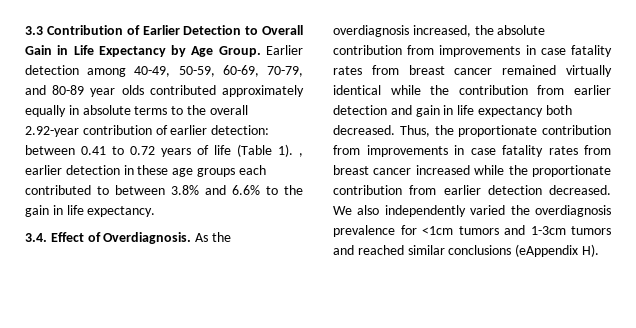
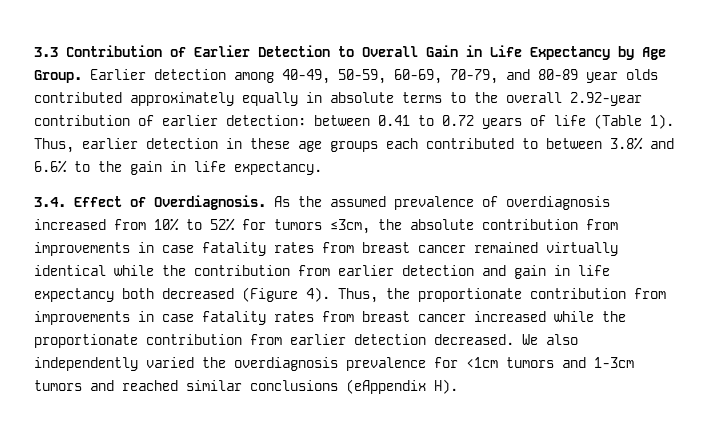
- Earlier detection among 40-49, 50-59, 60-69, 70-79, and 80-89 year olds contributed approximately equally in absolute terms to the overall 2.92-year contribution of earlier detection: between 0.41 to 0.72 years of life (Table 1). , earlier detection in these age groups each contributed to between 3.8% and 6.6% to the gain in life expectancy.
+ Earlier detection among 40-49, 50-59, 60-69, 70-79, and 80-89 year olds contributed approximately equally in absolute terms to the overall 2.92-year contribution of earlier detection: between 0.41 to 0.72 years of life (Table 1). Thus, earlier detection in these age groups each contributed to between 3.8% and 6.6% to the gain in life expectancy.
- As the overdiagnosis increased, the absolute contribution from improvements in case fatality rates from breast cancer remained virtually identical while the contribution from earlier detection and gain in life expectancy both decreased.
+ As the assumed prevalence of overdiagnosis increased from 10% to 52% for tumors ≤3cm, the absolute contribution from improvements in case fatality rates from breast cancer remained virtually identical while the contribution from earlier detection and gain in life expectancy both decreased (Figure 4).

